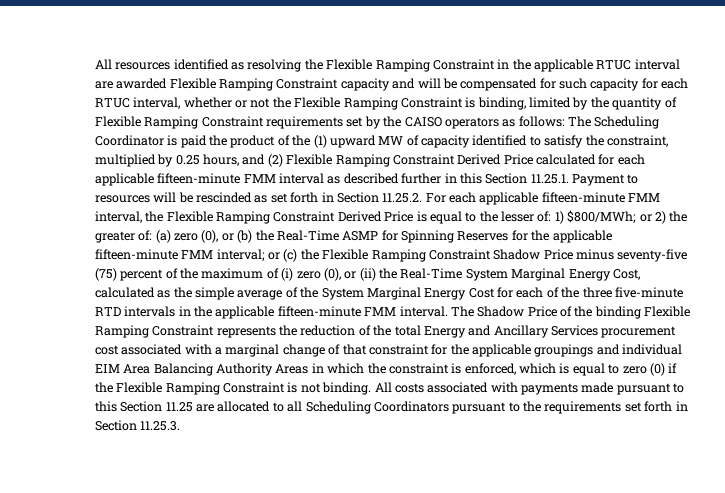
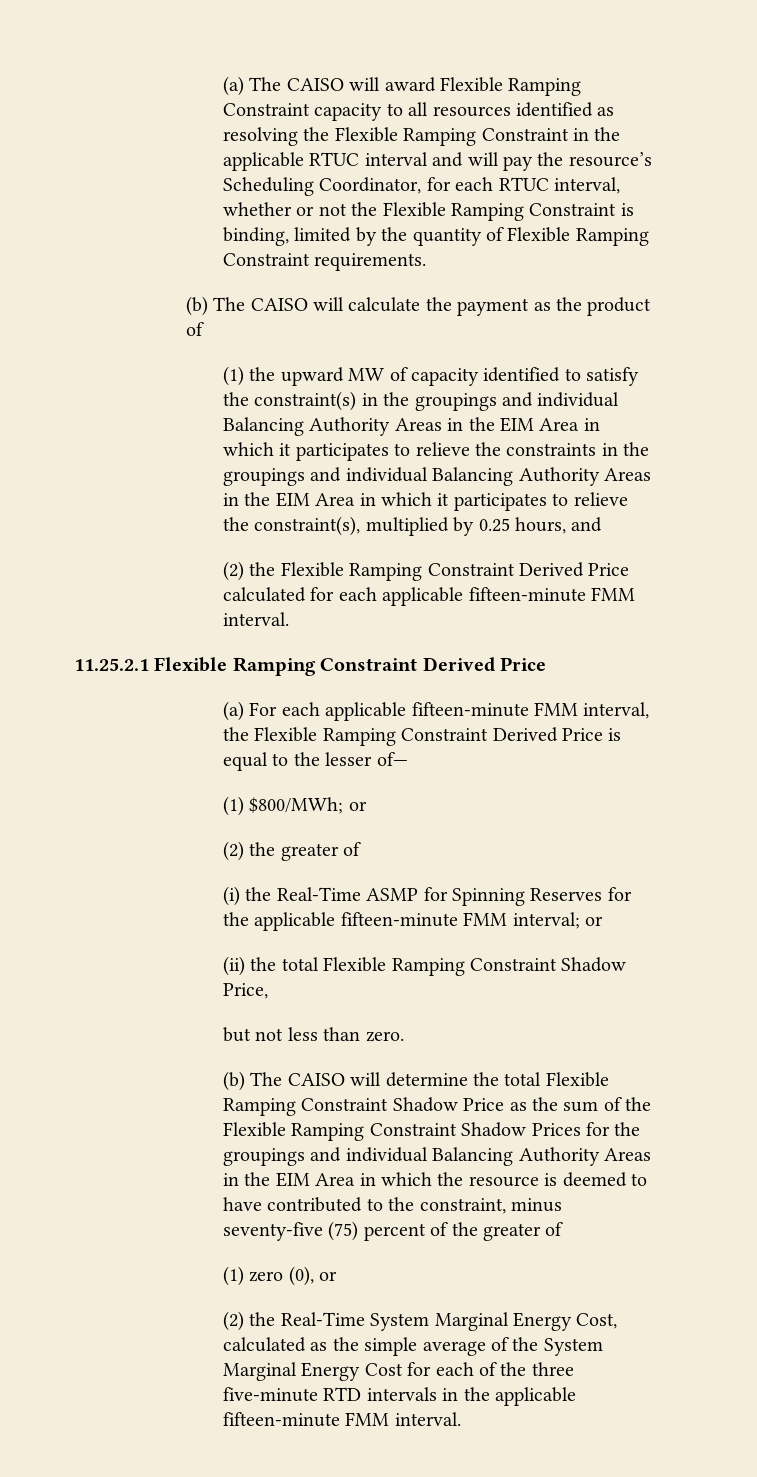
- All resources identified as resolving the Flexible Ramping Constraint in the applicable RTUC interval are awarded Flexible Ramping Constraint capacity and will be compensated for such capacity for each RTUC interval, whether or not the Flexible Ramping Constraint is binding, limited by the quantity of Flexible Ramping Constraint requirements set by the CAISO operators as follows: The Scheduling Coordinator is paid the product of the (1) upward MW of capacity identified to satisfy the constraint, multiplied by 0.25 hours, and (2) Flexible Ramping Constraint Derived Price calculated for each applicable fifteen-minute FMM interval as described further in this Section 11.25.1. Payment to resources will be rescinded as set forth in Section 11.25.2. For each applicable fifteen-minute FMM interval, the Flexible Ramping Constraint Derived Price is equal to the lesser of: 1) $800/MWh; or 2) the greater of: (a) zero (0), or (b) the Real-Time ASMP for Spinning Reserves for the applicable fifteen-minute FMM interval; or (c) the Flexible Ramping Constraint Shadow Price minus seventy-five (75) percent of the maximum of (i) zero (0), or (ii) the Real-Time System Marginal Energy Cost, calculated as the simple average of the System Marginal Energy Cost for each of the three five-minute RTD intervals in the applicable fifteen-minute FMM interval. The Shadow Price of the binding Flexible Ramping Constraint represents the reduction of the total Energy and Ancillary Services procurement cost associated with a marginal change of that constraint for the applicable groupings and individual EIM Area Balancing Authority Areas in which the constraint is enforced, which is equal to zero (0) if the Flexible Ramping Constraint is not binding. All costs associated with payments made pursuant to this Section 11.25 are allocated to all Scheduling Coordinators pursuant to the requirements set forth in Section 11.25.3.
+ (a) The CAISO will award Flexible Ramping Constraint capacity to all resources identified as resolving the Flexible Ramping Constraint in the applicable RTUC interval and will pay the resource’s Scheduling Coordinator, for each RTUC interval, whether or not the Flexible Ramping Constraint is binding, limited by the quantity of Flexible Ramping Constraint requirements.
+ (b) The CAISO will calculate the payment as the product of
+ (1) the upward MW of capacity identified to satisfy the constraint(s) in the groupings and individual Balancing Authority Areas in the EIM Area in which it participates to relieve the constraints in the groupings and individual Balancing Authority Areas in the EIM Area in which it participates to relieve the constraint(s), multiplied by 0.25 hours, and
+ (2) the Flexible Ramping Constraint Derived Price calculated for each applicable fifteen-minute FMM interval.
+ 11.25.2.1 Flexible Ramping Constraint Derived Price
+ (a) For each applicable fifteen-minute FMM interval, the Flexible Ramping Constraint Derived Price is equal to the lesser of—
+ (1) $800/MWh; or
+ (2) the greater of
+ (i) the Real-Time ASMP for Spinning Reserves for the applicable fifteen-minute FMM interval; or
+ (ii) the total Flexible Ramping Constraint Shadow Price,
+ but not less than zero.
+ (b) The CAISO will determine the total Flexible Ramping Constraint Shadow Price as the sum of the Flexible Ramping Constraint Shadow Prices for the groupings and individual Balancing Authority Areas in the EIM Area in which the resource is deemed to have contributed to the constraint, minus seventy-five (75) percent of the greater of
+ (1) zero (0), or
+ (2) the Real-Time System Marginal Energy Cost, calculated as the simple average of the System Marginal Energy Cost for each of the three five-minute RTD intervals in the applicable fifteen-minute FMM interval.

